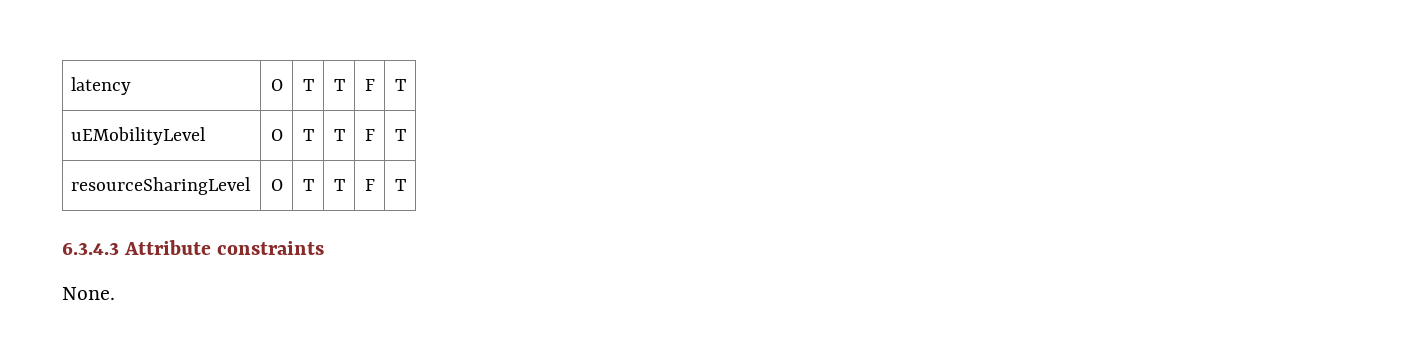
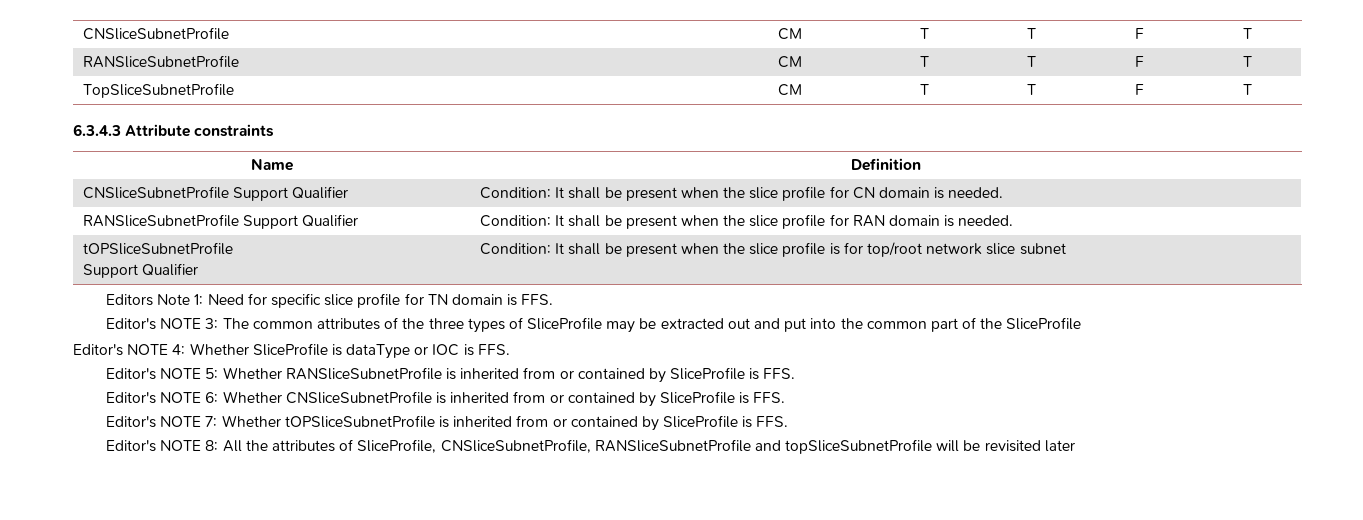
- latency | O | T | T | F | T
- uEMobilityLevel | O | T | T | F | T
- resourceSharingLevel | O | T | T | F | T
+ CNSliceSubnetProfile | CM | T | T | F | T
+ RANSliceSubnetProfile | CM | T | T | F | T
+ TopSliceSubnetProfile | CM | T | T | F | T
- None.
+ Name | Definition
+ CNSliceSubnetProfile Support Qualifier | Condition: It shall be present when the slice profile for CN domain is needed.
+ RANSliceSubnetProfile Support Qualifier | Condition: It shall be present when the slice profile for RAN domain is needed.
+ tOPSliceSubnetProfile
+ Support Qualifier | Condition: It shall be present when the slice profile is for top/root network slice subnet
+ Editors Note 1: Need for specific slice profile for TN domain is FFS.
+ Editor's NOTE 3: The common attributes of the three types of SliceProfile may be extracted out and put into the common part of the SliceProfile
+ Editor's NOTE 4: Whether SliceProfile is dataType or IOC is FFS.
+ Editor's NOTE 5: Whether RANSliceSubnetProfile is inherited from or contained by SliceProfile is FFS.
+ Editor's NOTE 6: Whether CNSliceSubnetProfile is inherited from or contained by SliceProfile is FFS.
+ Editor's NOTE 7: Whether tOPSliceSubnetProfile is inherited from or contained by SliceProfile is FFS.
+ Editor's NOTE 8: All the attributes of SliceProfile, CNSliceSubnetProfile, RANSliceSubnetProfile and topSliceSubnetProfile will be revisited later

